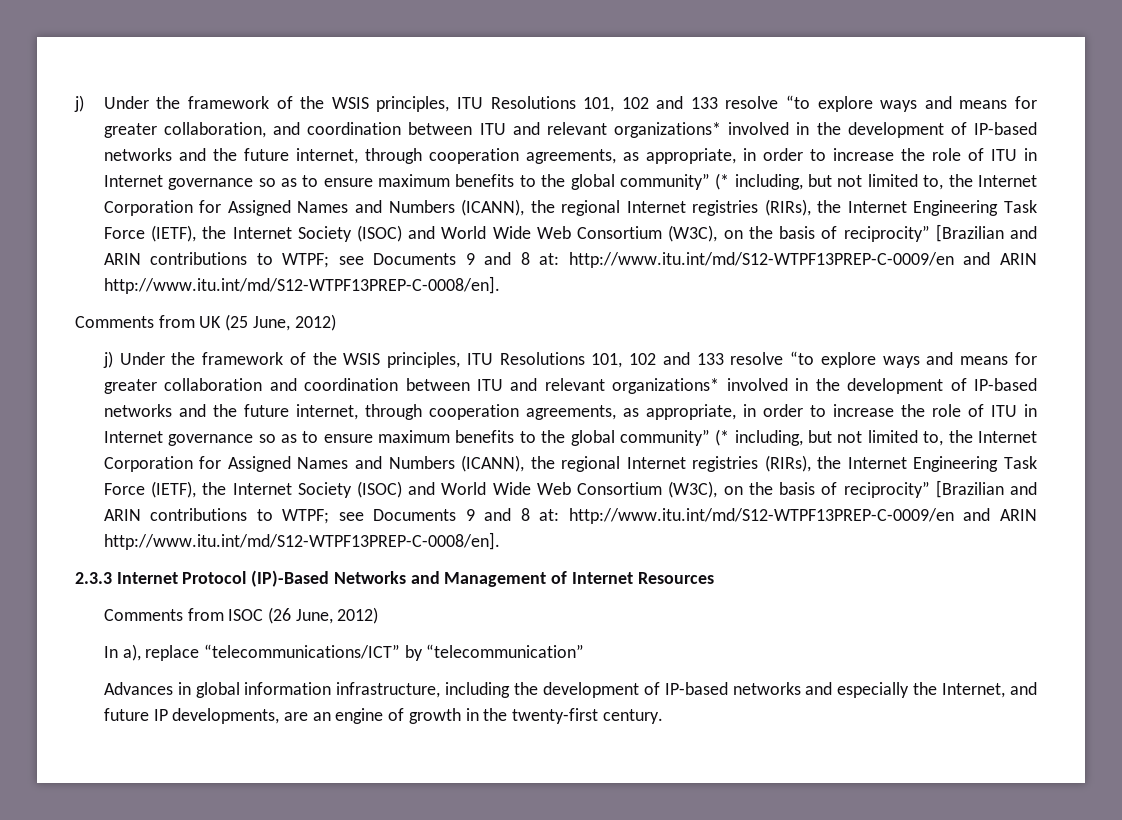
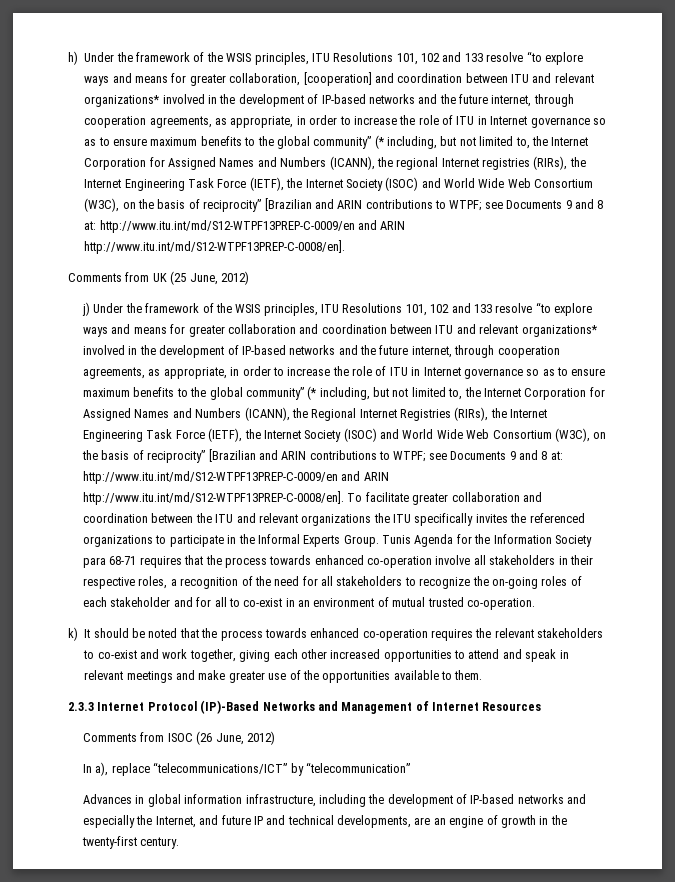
- j) Under the framework of the WSIS principles, ITU Resolutions 101, 102 and 133 resolve “to explore ways and means for greater collaboration, and coordination between ITU and relevant organizations* involved in the development of IP-based networks and the future internet, through cooperation agreements, as appropriate, in order to increase the role of ITU in Internet governance so as to ensure maximum benefits to the global community” (* including, but not limited to, the Internet Corporation for Assigned Names and Numbers (ICANN), the regional Internet registries (RIRs), the Internet Engineering Task Force (IETF), the Internet Society (ISOC) and World Wide Web Consortium (W3C), on the basis of reciprocity” [Brazilian and ARIN contributions to WTPF;
+ h) Under the framework of the WSIS principles, ITU Resolutions 101, 102 and 133 resolve “to explore ways and means for greater collaboration, [cooperation] and coordination between ITU and relevant organizations* involved in the development of IP-based networks and the future internet, through cooperation agreements, as appropriate, in order to increase the role of ITU in Internet governance so as to ensure maximum benefits to the global community” (* including, but not limited to, the Internet Corporation for Assigned Names and Numbers (ICANN), the regional Internet registries (RIRs), the Internet Engineering Task Force (IETF), the Internet Society (ISOC) and World Wide Web Consortium (W3C), on the basis of reciprocity” [Brazilian and ARIN contributions to WTPF;
- j) Under the framework of the WSIS principles, ITU Resolutions 101, 102 and 133 resolve “to explore ways and means for greater collaboration and coordination between ITU and relevant organizations* involved in the development of IP-based networks and the future internet, through cooperation agreements, as appropriate, in order to increase the role of ITU in Internet governance so as to ensure maximum benefits to the global community” (* including, but not limited to, the Internet Corporation for Assigned Names and Numbers (ICANN), the regional Internet registries (RIRs), the Internet Engineering Task Force (IETF), the Internet Society (ISOC) and World Wide Web Consortium (W3C), on the basis of reciprocity” [Brazilian and ARIN contributions to WTPF; see Documents 9 and 8 at: http://www.itu.int/md/S12-WTPF13PREP-C-0009/en and ARIN http://www.itu.int/md/S12-WTPF13PREP-C-0008/en].
+ j) Under the framework of the WSIS principles, ITU Resolutions 101, 102 and 133 resolve “to explore ways and means for greater collaboration and coordination between ITU and relevant organizations* involved in the development of IP-based networks and the future internet, through cooperation agreements, as appropriate, in order to increase the role of ITU in Internet governance so as to ensure maximum benefits to the global community” (* including, but not limited to, the Internet Corporation for Assigned Names and Numbers (ICANN), the Regional Internet Registries (RIRs), the Internet Engineering Task Force (IETF), the Internet Society (ISOC) and World Wide Web Consortium (W3C), on the basis of reciprocity” [Brazilian and ARIN contributions to WTPF; see Documents 9 and 8 at: http://www.itu.int/md/S12-WTPF13PREP-C-0009/en and ARIN http://www.itu.int/md/S12-WTPF13PREP-C-0008/en]. To facilitate greater collaboration and coordination between the ITU and relevant organizations the ITU specifically invites the referenced organizations to participate in the Informal Experts Group. Tunis Agenda for the Information Society para 68-71 requires that the process towards enhanced co-operation involve all stakeholders in their respective roles, a recognition of the need for all stakeholders to recognize the on-going roles of each stakeholder and for all to co-exist in an environment of mutual trusted co-operation.
+ k) It should be noted that the process towards enhanced co-operation requires the relevant stakeholders to co-exist and work together, giving each other increased opportunities to attend and speak in relevant meetings and make greater use of the opportunities available to them.
- Advances in global information infrastructure, including the development of IP-based networks and especially the Internet, and future IP developments, are an engine of growth in the twenty-first century.
+ Advances in global information infrastructure, including the development of IP-based networks and especially the Internet, and future IP and technical developments, are an engine of growth in the twenty-first century.

